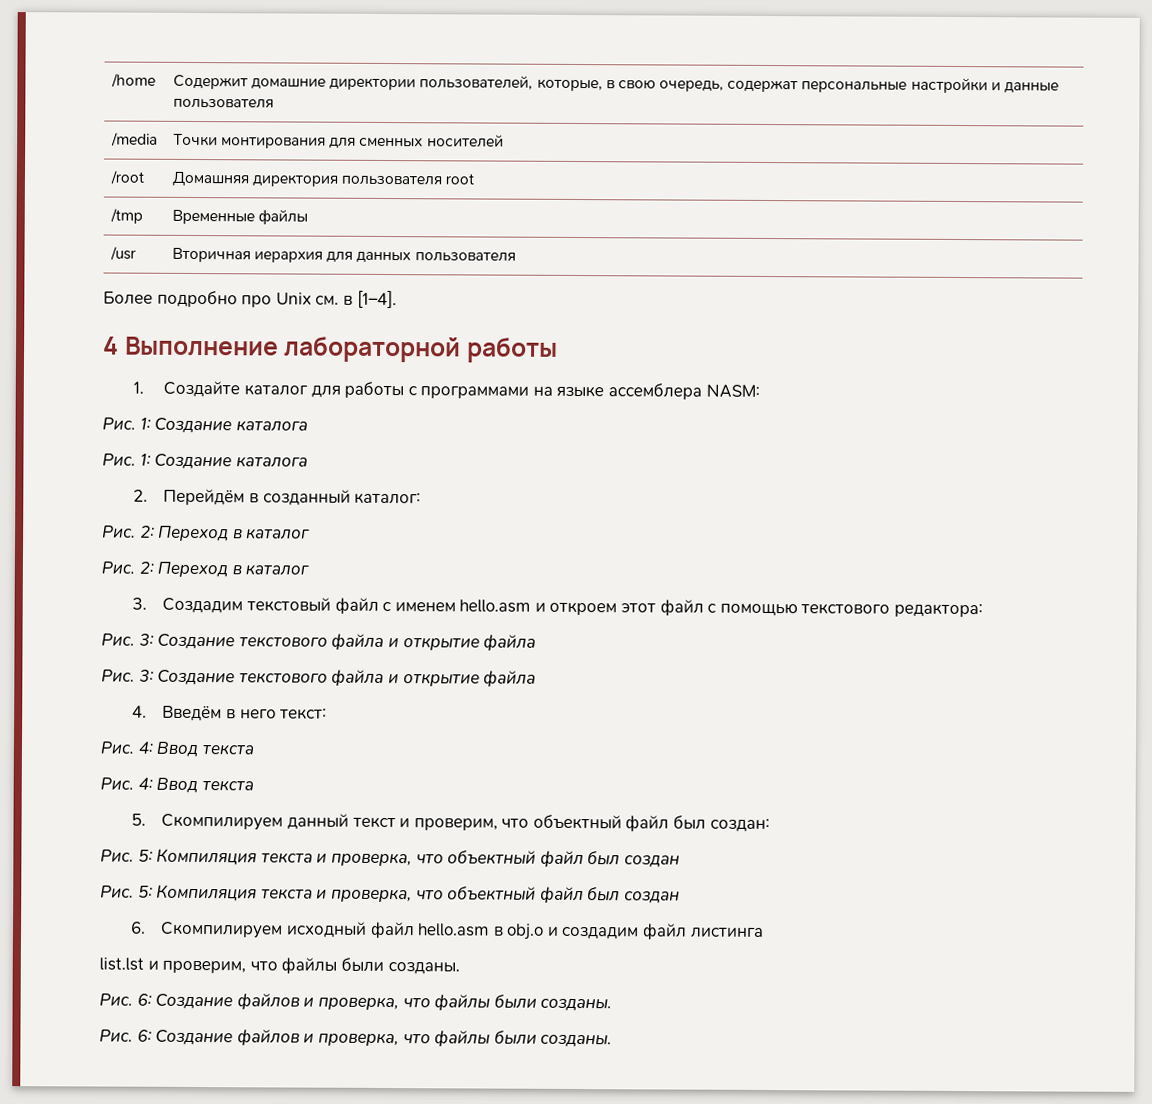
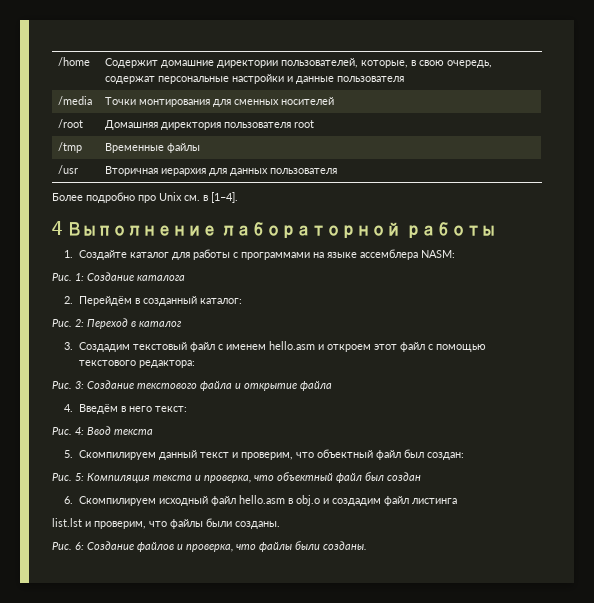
  1. Создайте каталог для работы с программами на языке ассемблера NASM:
- Рис. 1: Создание каталога
  2. Перейдём в созданный каталог:
- Рис. 2: Переход в каталог
  3. Создадим текстовый файл с именем hello.asm и откроем этот файл с помощью текстового редактора:
- Рис. 3: Создание текстового файла и открытие файла
  4. Введём в него текст:
- Рис. 4: Ввод текста
  5. Скомпилируем данный текст и проверим, что объектный файл был создан:
- Рис. 5: Компиляция текста и проверка, что объектный файл был создан
  list.lst и проверим, что файлы были созданы.
- Рис. 6: Создание файлов и проверка, что файлы были созданы.

